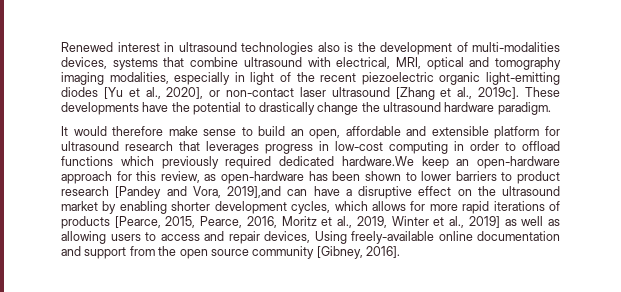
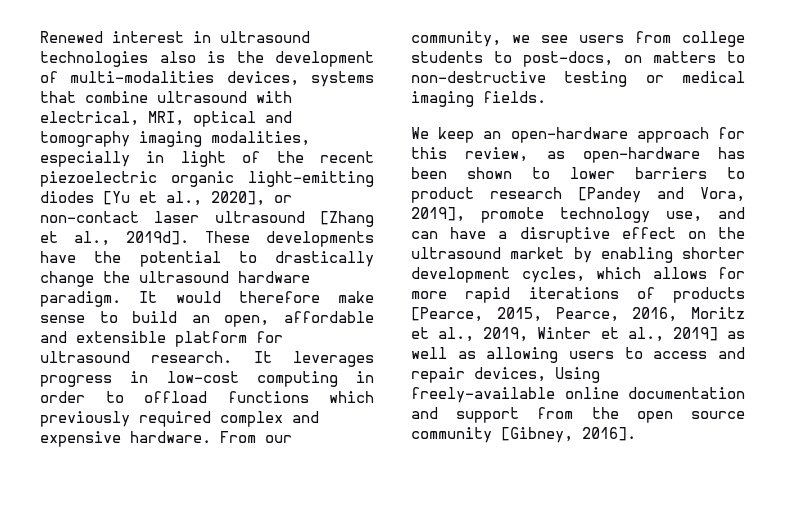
- Renewed interest in ultrasound technologies also is the development of multi-modalities devices, systems that combine ultrasound with electrical, MRI, optical and tomography imaging modalities, especially in light of the recent piezoelectric organic light-emitting diodes [Yu et al., 2020], or non-contact laser ultrasound [Zhang et al., 2019c].
+ Renewed interest in ultrasound technologies also is the development of multi-modalities devices, systems that combine ultrasound with electrical, MRI, optical and tomography imaging modalities, especially in light of the recent piezoelectric organic light-emitting diodes [Yu et al., 2020], or non-contact laser ultrasound [Zhang et al., 2019d].
- These developments have the potential to drastically change the ultrasound hardware paradigm.
- It would therefore make sense to build an open, affordable and extensible platform for ultrasound research that leverages progress in low-cost computing in order to offload functions which previously required dedicated hardware.We keep an open-hardware approach for this review, as open-hardware has been shown to lower barriers to product research [Pandey and Vora, 2019],and can have a disruptive effect on the ultrasound market by enabling shorter development cycles, which allows for more rapid iterations of products [Pearce, 2015, Pearce, 2016, Moritz et al., 2019, Winter et al., 2019] as well as allowing users to access and repair devices, Using freely-available online documentation and support from the open source community [Gibney, 2016].
+ These developments have the potential to drastically change the ultrasound hardware paradigm. It would therefore make sense to build an open, affordable and extensible platform for ultrasound research. It leverages progress in low-cost computing in order to offload functions which previously required complex and expensive hardware. From our community, we see users from college students to post-docs, on matters to non-destructive testing or medical imaging fields.
+ We keep an open-hardware approach for this review, as open-hardware has been shown to lower barriers to product research [Pandey and Vora, 2019], promote technology use, and can have a disruptive effect on the ultrasound market by enabling shorter development cycles, which allows for more rapid iterations of products [Pearce, 2015, Pearce, 2016, Moritz et al., 2019, Winter et al., 2019] as well as allowing users to access and repair devices, Using freely-available online documentation and support from the open source community [Gibney, 2016].

